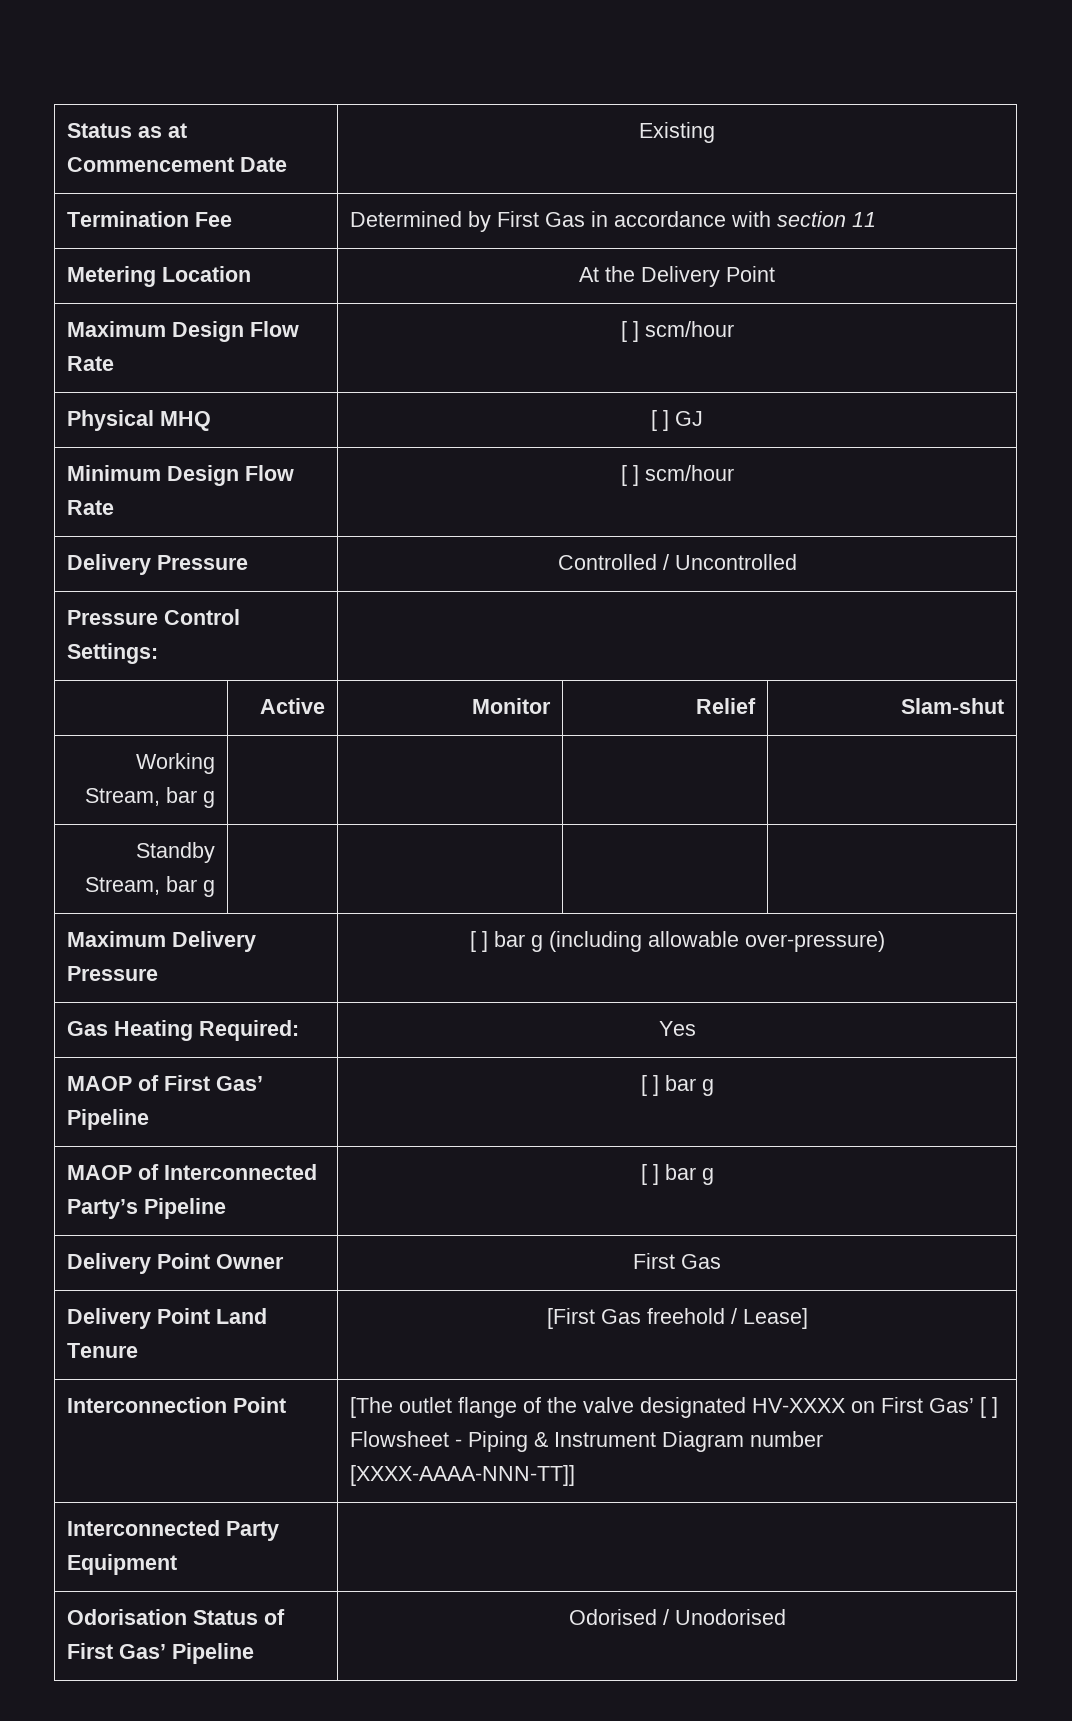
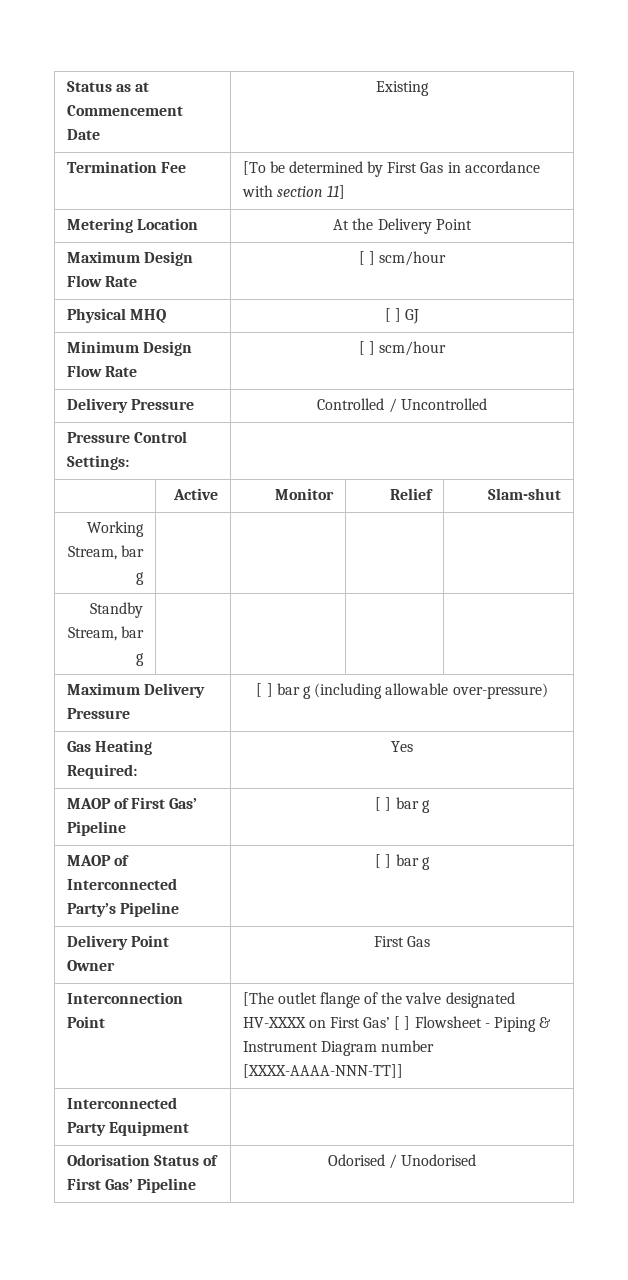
- Termination Fee | Determined by First Gas in accordance with section 11
+ Termination Fee | [To be determined by First Gas in accordance with section 11]
- Delivery Point Land Tenure | [First Gas freehold / Lease]

